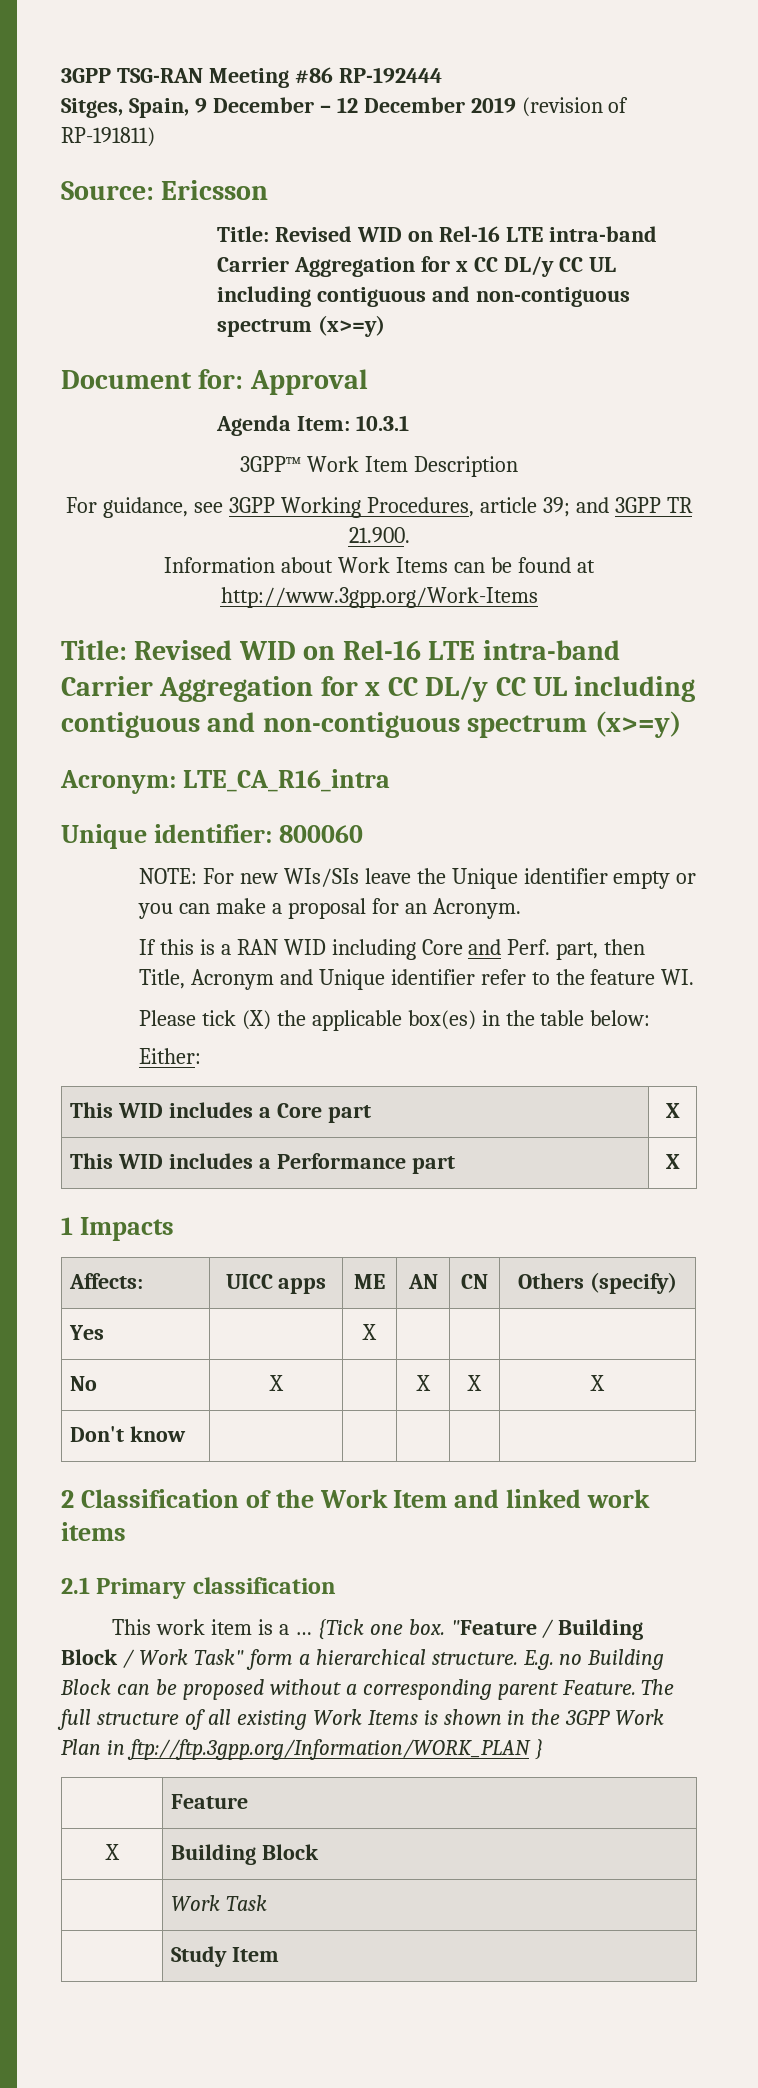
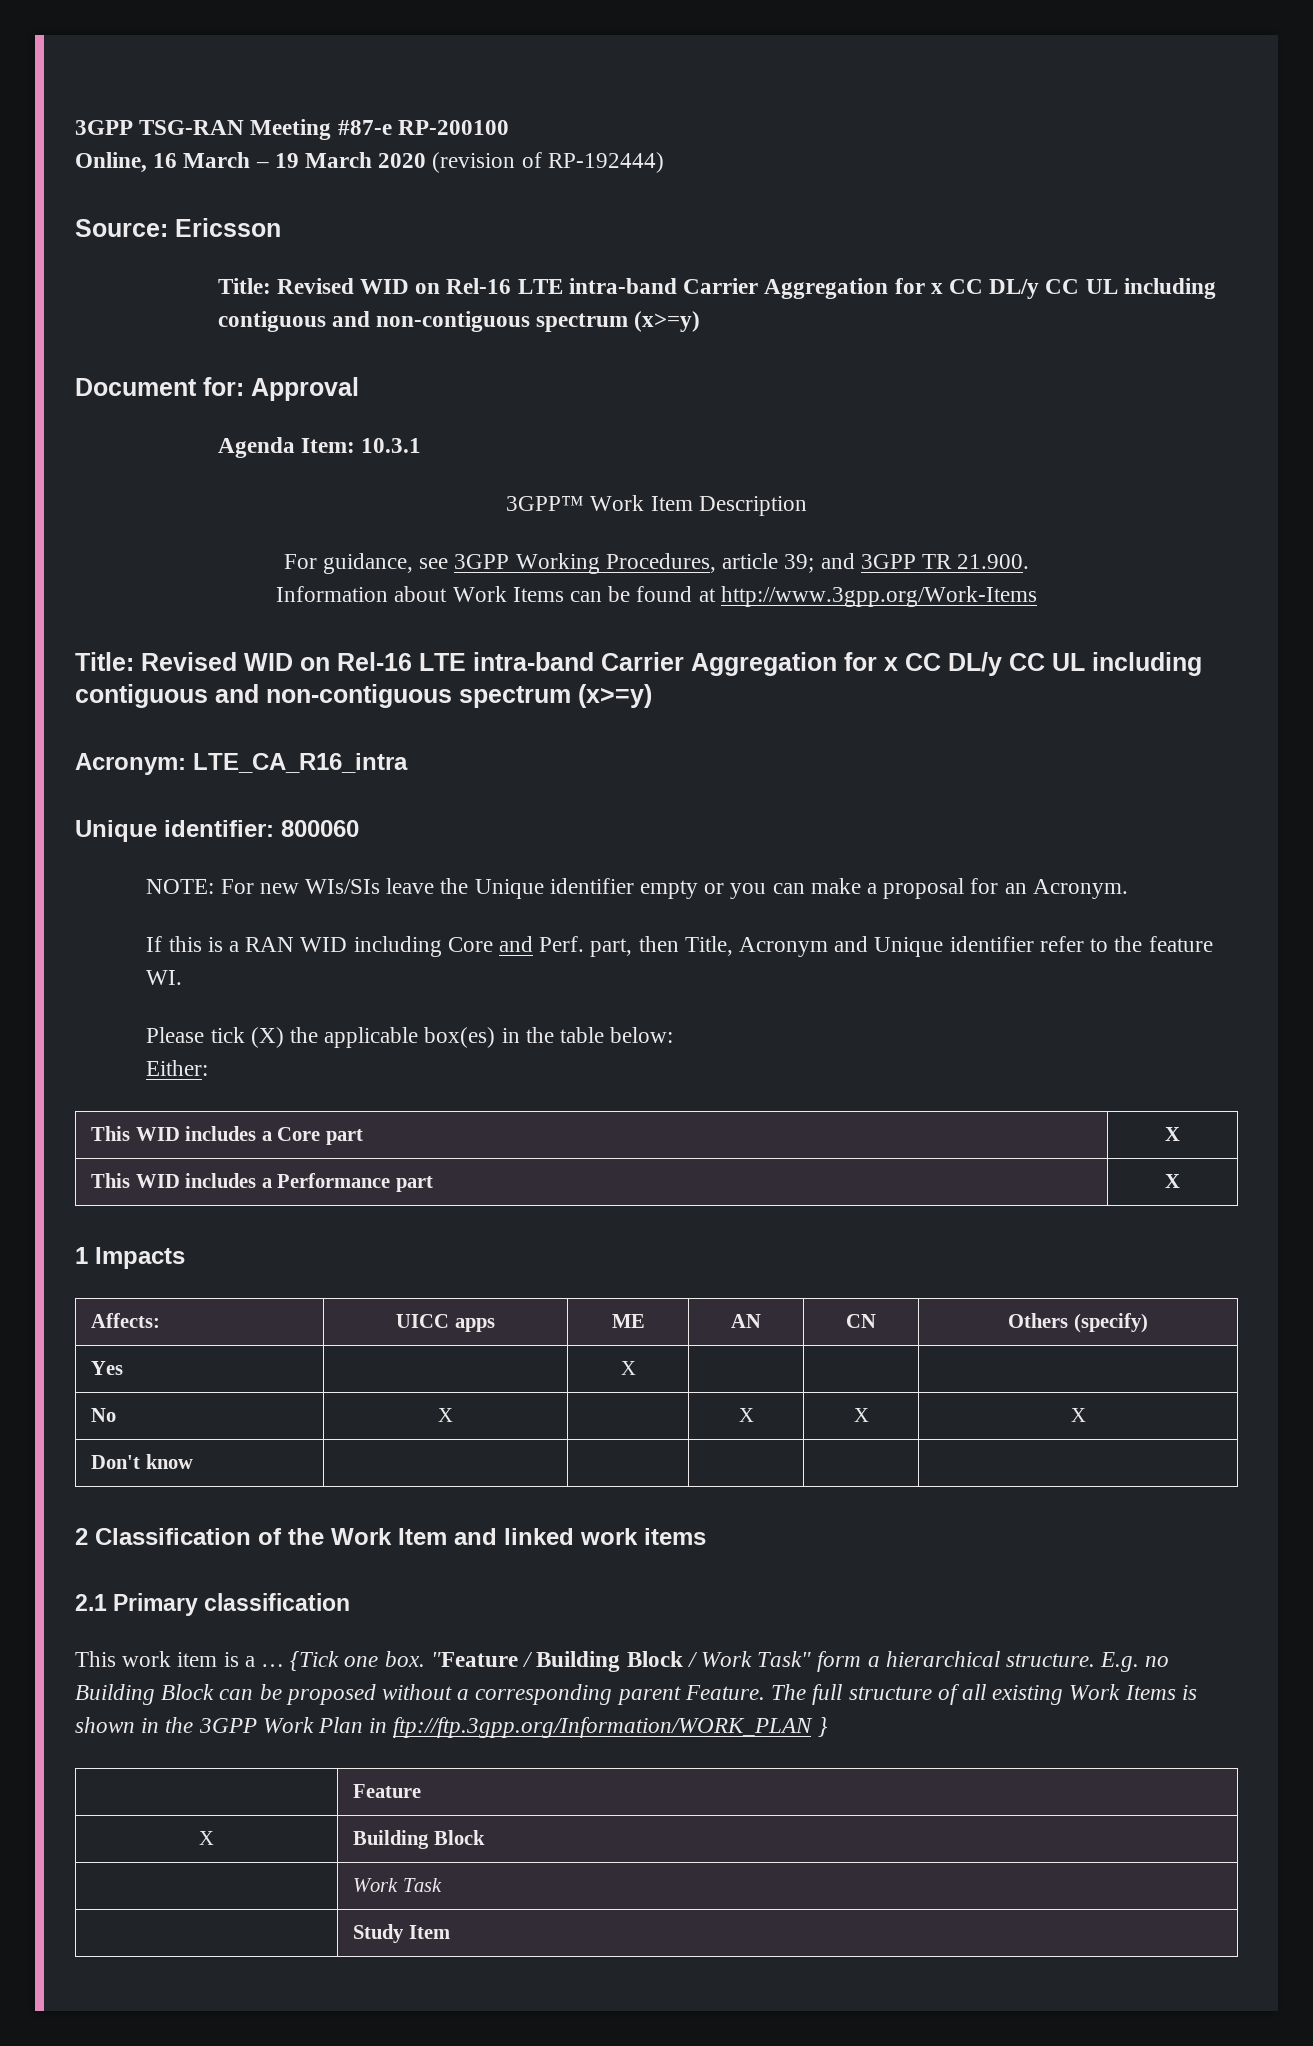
- 3GPP TSG-RAN Meeting #86 RP-192444
- Sitges, Spain, 9 December – 12 December 2019 (revision of RP-191811)
+ 3GPP TSG-RAN Meeting #87-e RP-200100
+ Online, 16 March – 19 March 2020 (revision of RP-192444)

